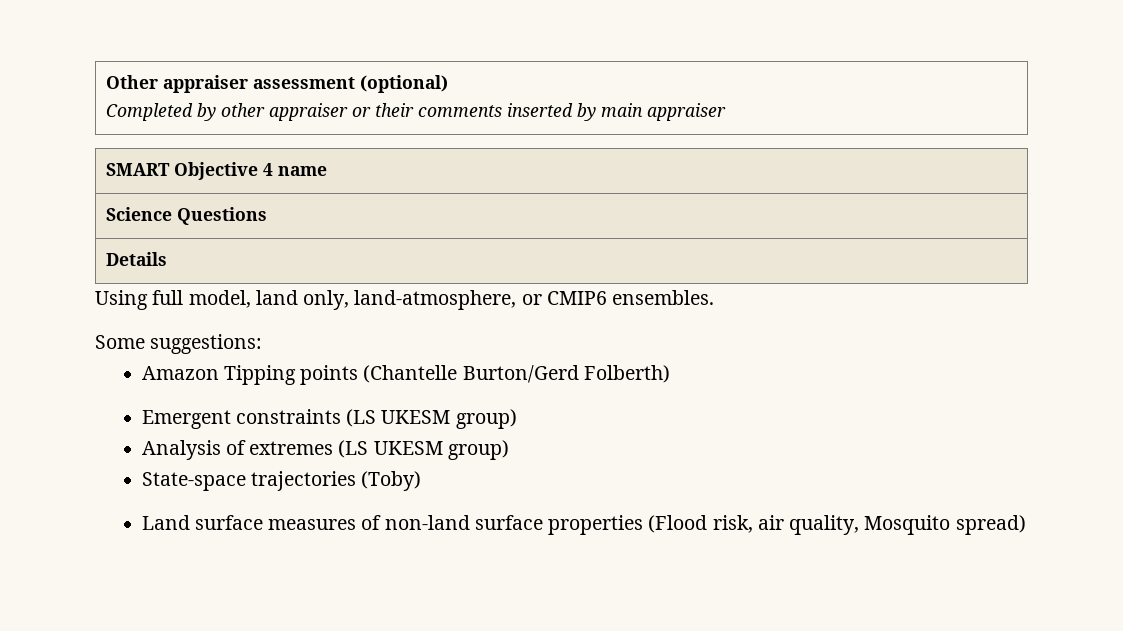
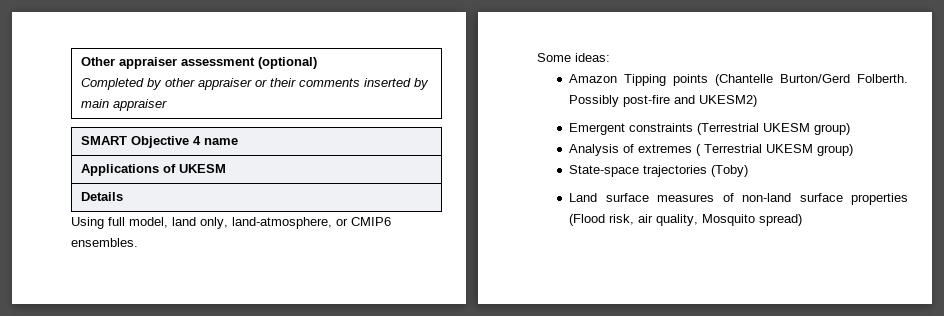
- Science Questions
+ Applications of UKESM
- Some suggestions:
+ Some ideas:
- Amazon Tipping points (Chantelle Burton/Gerd Folberth)
+ Amazon Tipping points (Chantelle Burton/Gerd Folberth. Possibly post-fire and UKESM2)
- Emergent constraints (LS UKESM group)
+ Emergent constraints (Terrestrial UKESM group)
- Analysis of extremes (LS UKESM group)
+ Analysis of extremes ( Terrestrial UKESM group)

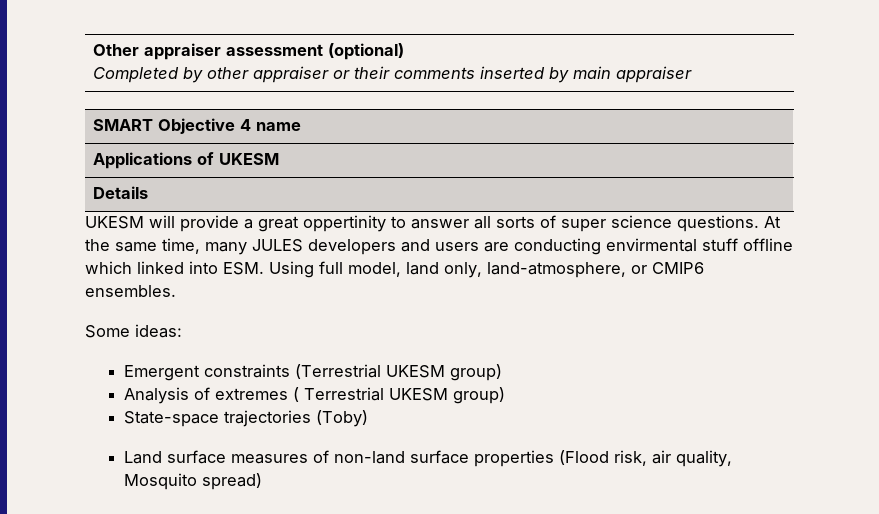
- Using full model, land only, land-atmosphere, or CMIP6 ensembles.
+ UKESM will provide a great oppertinity to answer all sorts of super science questions. At the same time, many JULES developers and users are conducting envirmental stuff offline which linked into ESM. Using full model, land only, land-atmosphere, or CMIP6 ensembles.
- Amazon Tipping points (Chantelle Burton/Gerd Folberth. Possibly post-fire and UKESM2)

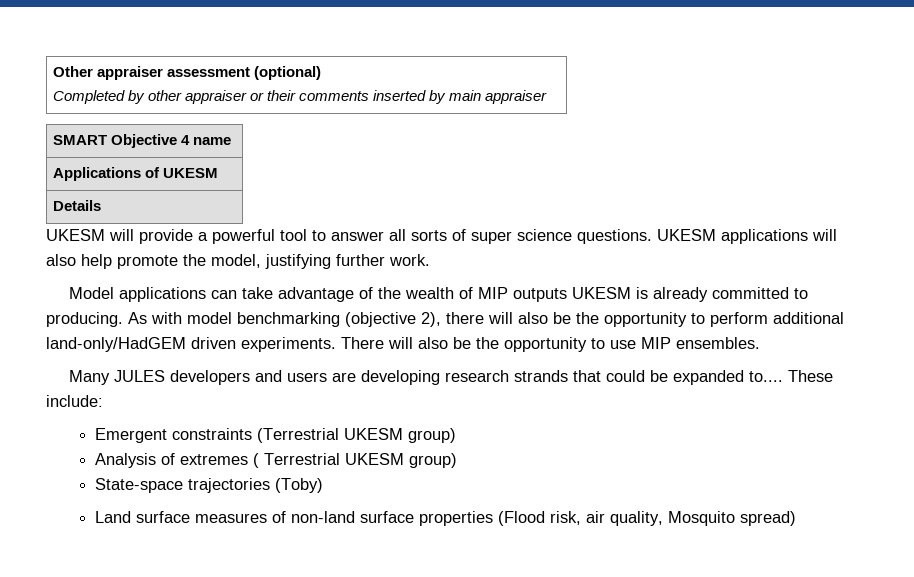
- UKESM will provide a great oppertinity to answer all sorts of super science questions.
+ UKESM will provide a powerful tool to answer all sorts of super science questions.
- At the same time, many JULES developers and users are conducting envirmental stuff offline which linked into ESM. Using full model, land only, land-atmosphere, or CMIP6 ensembles.
- Some ideas:
+ UKESM applications will also help promote the model, justifying further work.
+ Model applications can take advantage of the wealth of MIP outputs UKESM is already committed to producing. As with model benchmarking (objective 2), there will also be the opportunity to perform additional land-only/HadGEM driven experiments. There will also be the opportunity to use MIP ensembles.
+ Many JULES developers and users are developing research strands that could be expanded to.... These include:

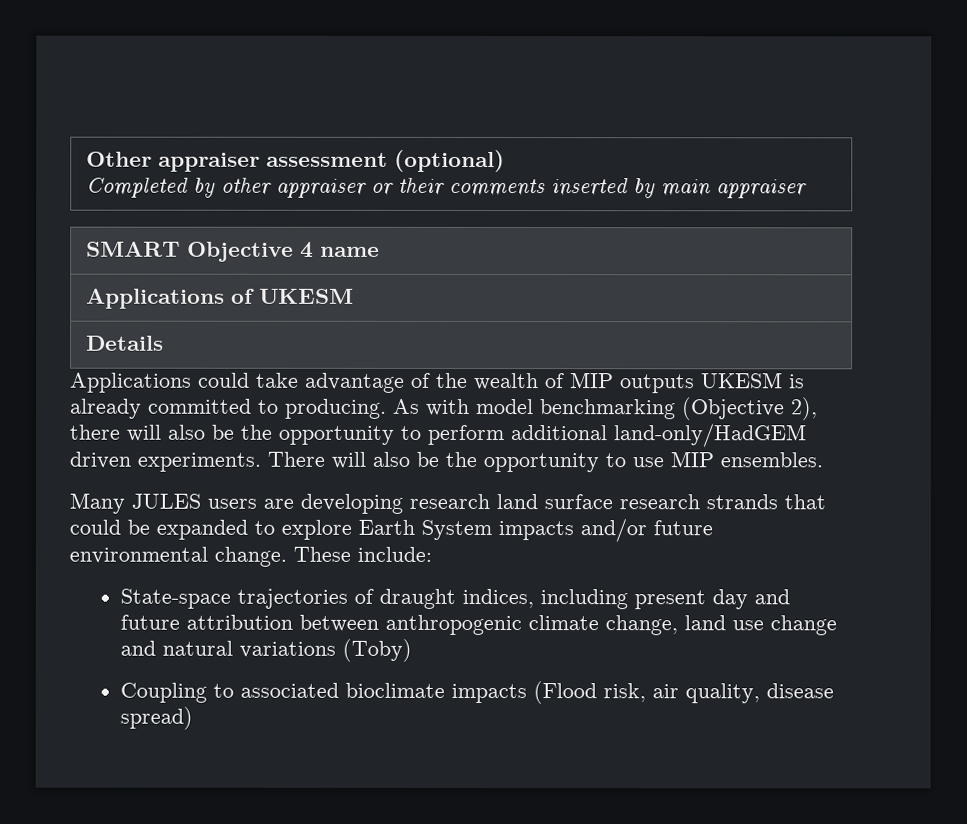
- UKESM will provide a powerful tool to answer all sorts of super science questions. UKESM applications will also help promote the model, justifying further work.
- Model applications can take advantage of the wealth of MIP outputs UKESM is already committed to producing.
+ Applications could take advantage of the wealth of MIP outputs UKESM is already committed to producing.
- As with model benchmarking (objective 2), there will also be the opportunity to perform additional land-only/HadGEM driven experiments.
+ As with model benchmarking (Objective 2), there will also be the opportunity to perform additional land-only/HadGEM driven experiments.
- Many JULES developers and users are developing research strands that could be expanded to.... These include:
- Emergent constraints (Terrestrial UKESM group)
- Analysis of extremes ( Terrestrial UKESM group)
- State-space trajectories (Toby)
- Land surface measures of non-land surface properties (Flood risk, air quality, Mosquito spread)
+ Many JULES users are developing research land surface research strands that could be expanded to explore Earth System impacts and/or future environmental change. These include:
+ State-space trajectories of draught indices, including present day and future attribution between anthropogenic climate change, land use change and natural variations (Toby)
+ Coupling to associated bioclimate impacts (Flood risk, air quality, disease spread)

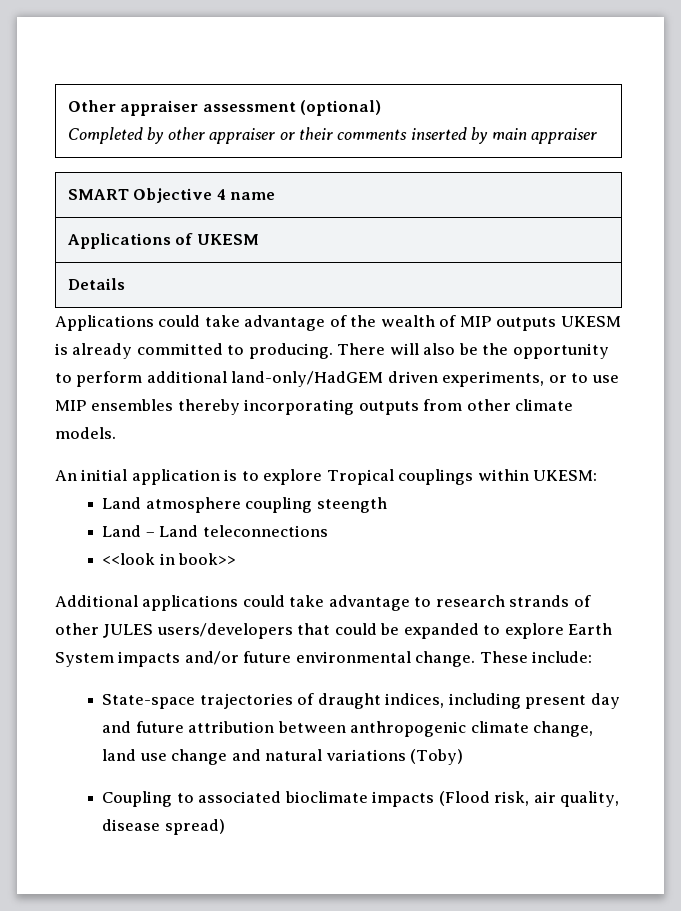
- As with model benchmarking (Objective 2), there will also be the opportunity to perform additional land-only/HadGEM driven experiments. There will also be the opportunity to use MIP ensembles.
- Many JULES users are developing research land surface research strands that could be expanded to explore Earth System impacts and/or future environmental change.
+ There will also be the opportunity to perform additional land-only/HadGEM driven experiments, or to use MIP ensembles thereby incorporating outputs from other climate models.
+ An initial application is to explore Tropical couplings within UKESM:
+ Land atmosphere coupling steength
+ Land – Land teleconnections
+ <<look in book>>
+ Additional applications could take advantage to research strands of other JULES users/developers that could be expanded to explore Earth System impacts and/or future environmental change.

